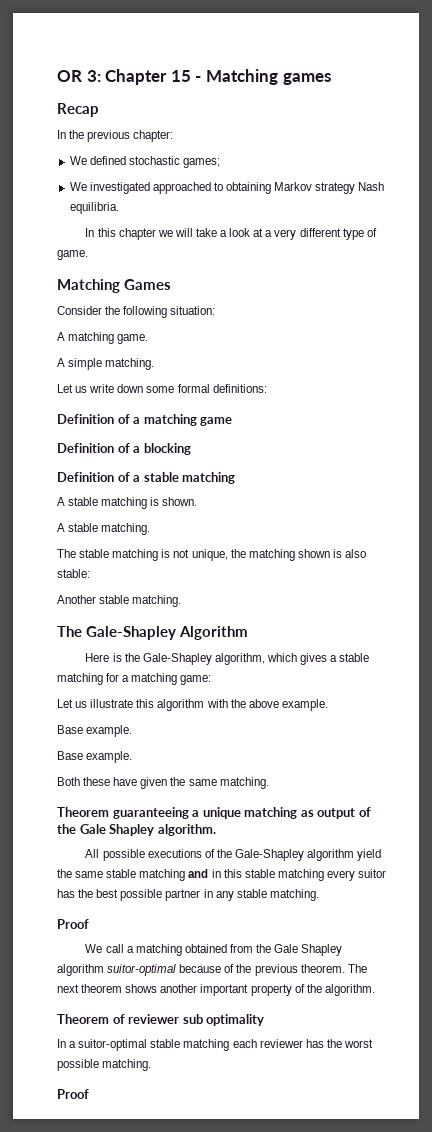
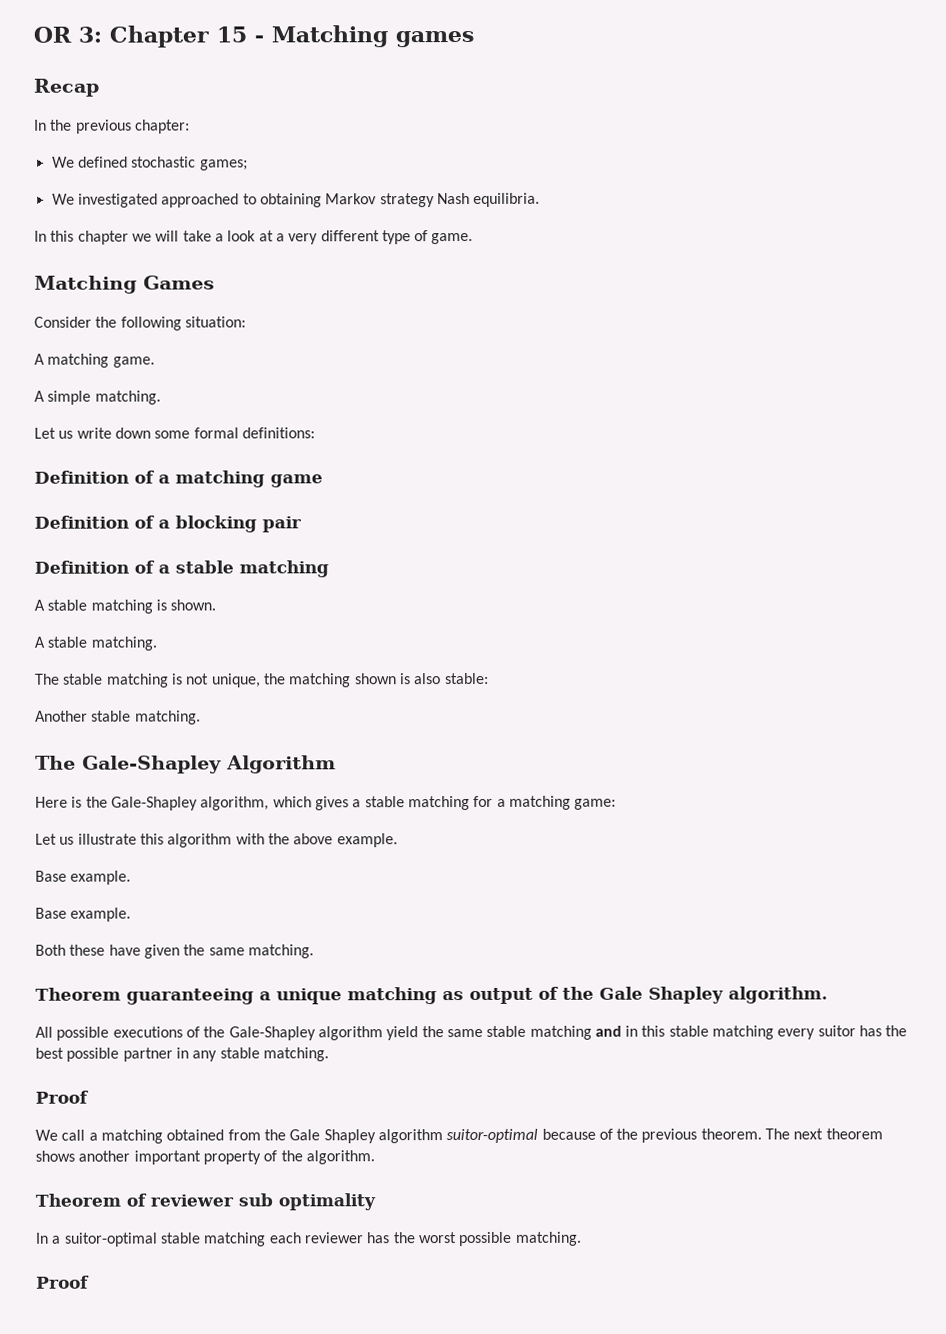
- Definition of a blocking
+ Definition of a blocking pair

